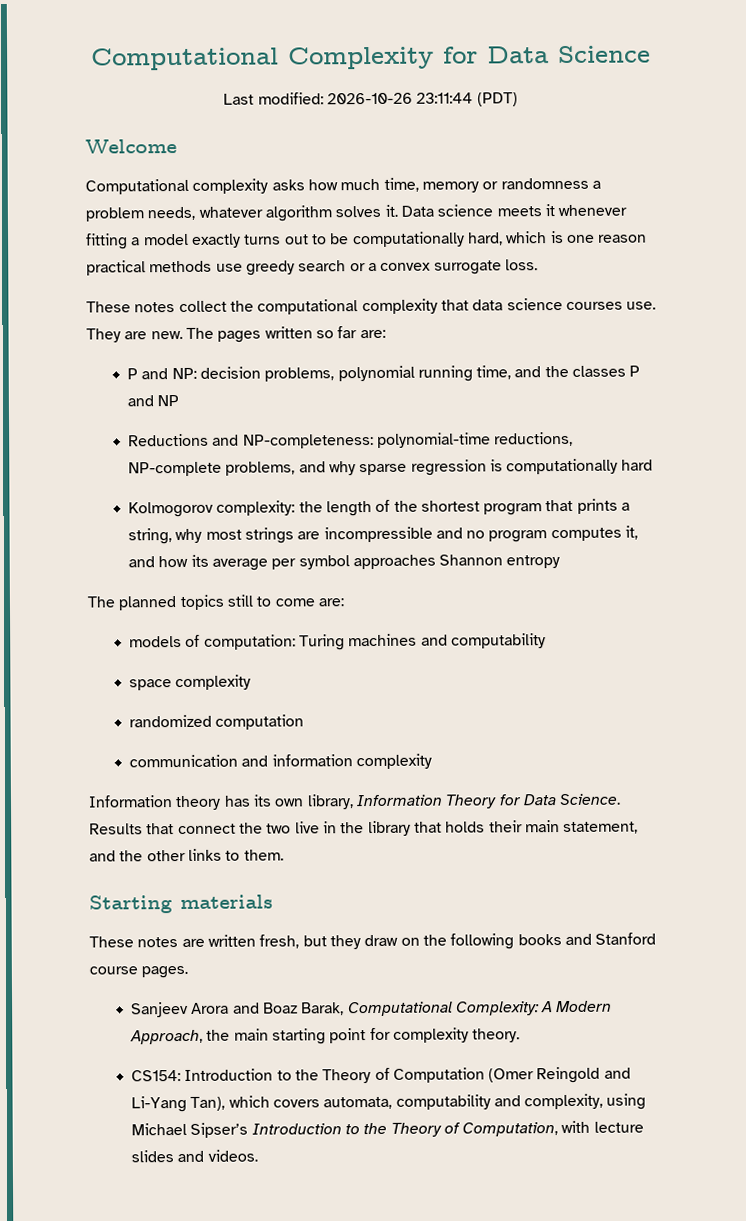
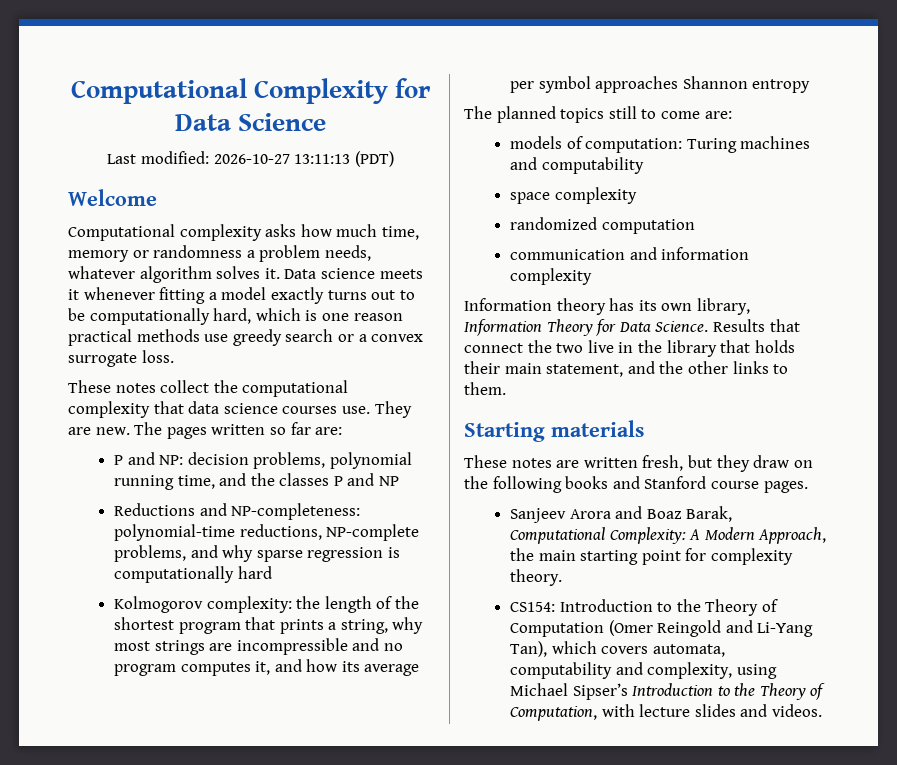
- Last modified: 2026-10-26 23:11:44 (PDT)
+ Last modified: 2026-10-27 13:11:13 (PDT)

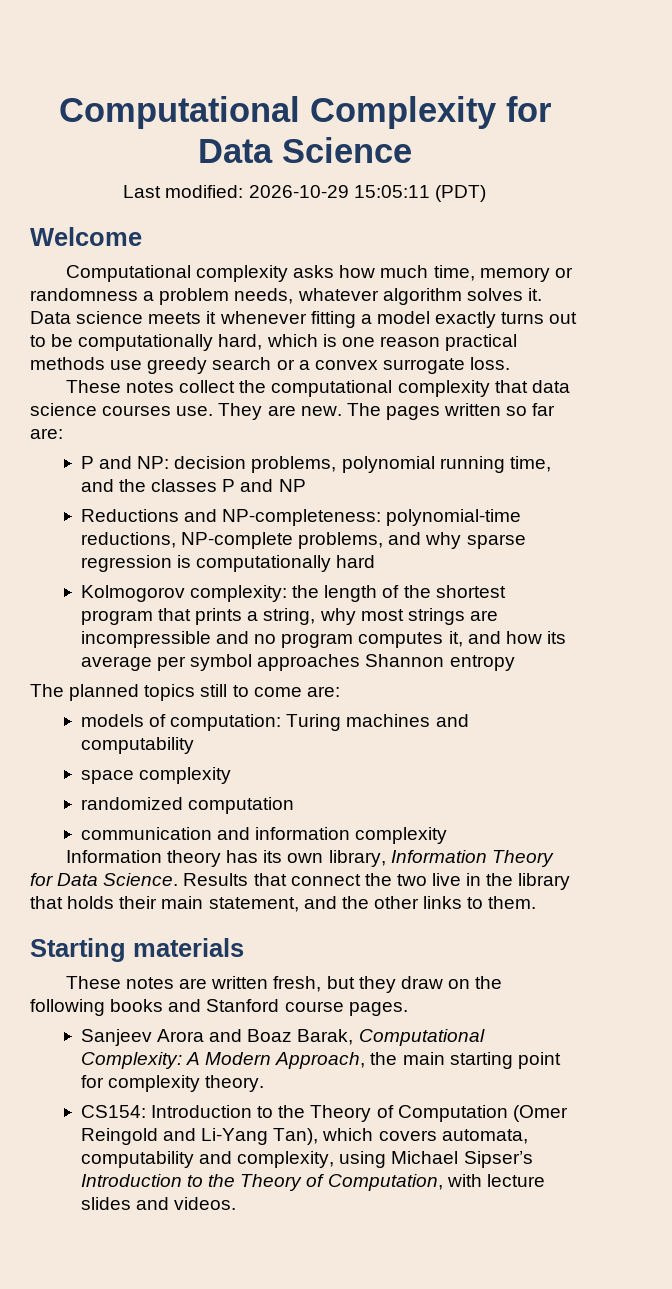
- Last modified: 2026-10-27 13:11:13 (PDT)
+ Last modified: 2026-10-29 15:05:11 (PDT)

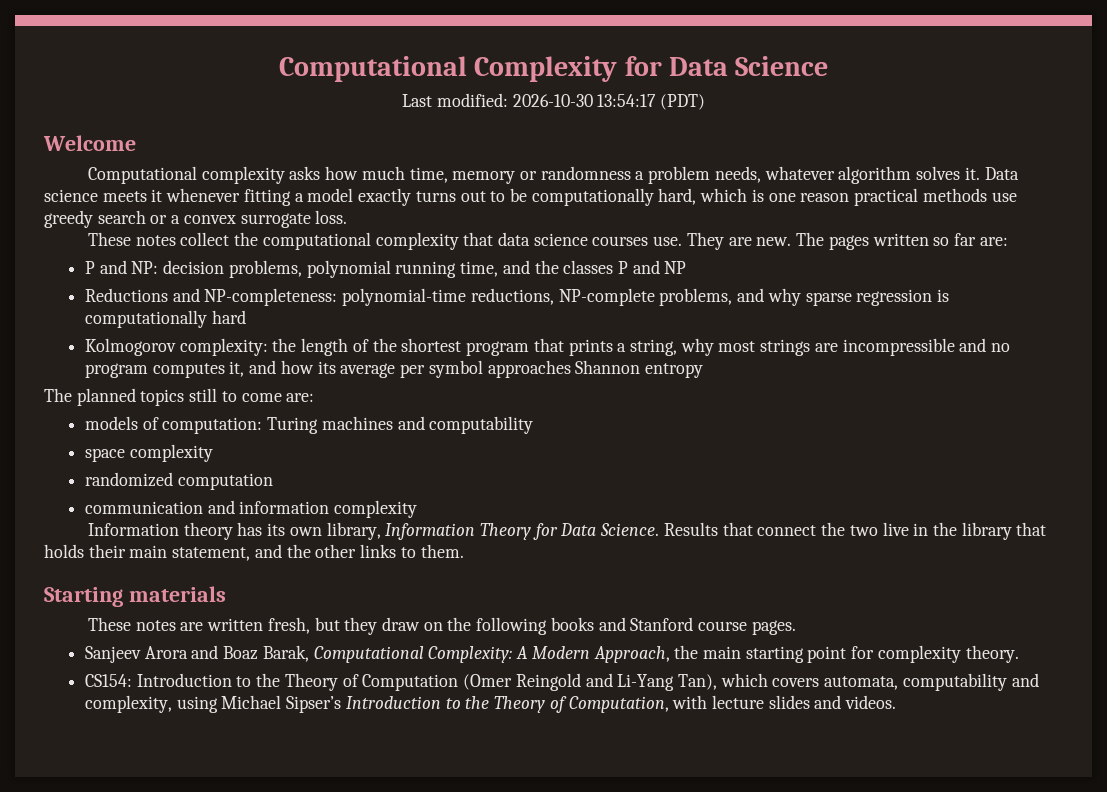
- Last modified: 2026-10-29 15:05:11 (PDT)
+ Last modified: 2026-10-30 13:54:17 (PDT)

